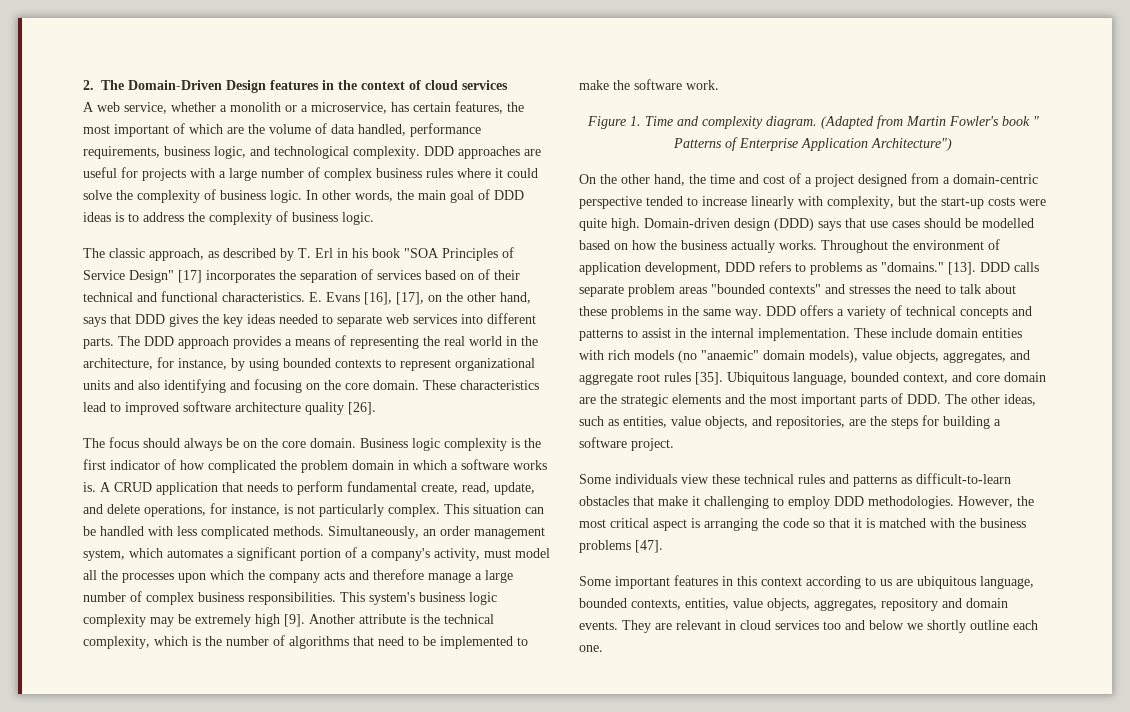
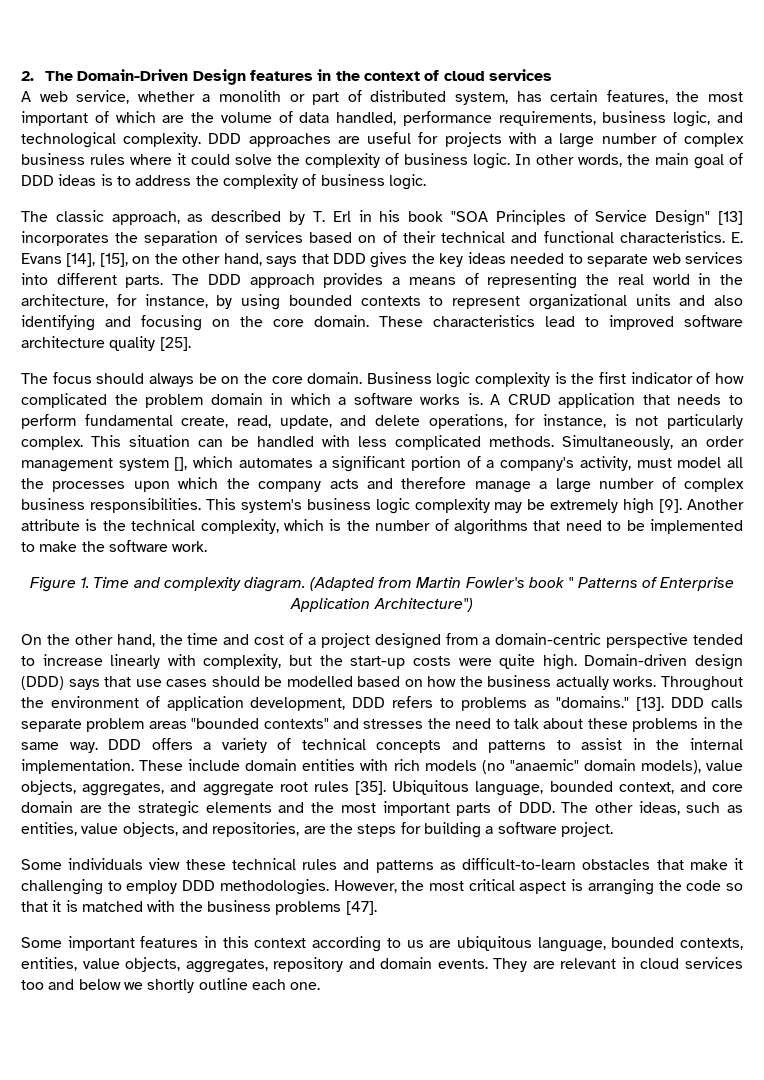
- A web service, whether a monolith or a microservice, has certain features, the most important of which are the volume of data handled, performance requirements, business logic, and technological complexity.
+ A web service, whether a monolith or part of distributed system, has certain features, the most important of which are the volume of data handled, performance requirements, business logic, and technological complexity.
- The classic approach, as described by T. Erl in his book "SOA Principles of Service Design" [17] incorporates the separation of services based on of their technical and functional characteristics.
+ The classic approach, as described by T. Erl in his book "SOA Principles of Service Design" [13] incorporates the separation of services based on of their technical and functional characteristics.
- E. Evans [16], [17], on the other hand, says that DDD gives the key ideas needed to separate web services into different parts.
+ E. Evans [14], [15], on the other hand, says that DDD gives the key ideas needed to separate web services into different parts.
- These characteristics lead to improved software architecture quality [26].
+ These characteristics lead to improved software architecture quality [25].
- Simultaneously, an order management system, which automates a significant portion of a company's activity, must model all the processes upon which the company acts and therefore manage a large number of complex business responsibilities.
+ Simultaneously, an order management system [], which automates a significant portion of a company's activity, must model all the processes upon which the company acts and therefore manage a large number of complex business responsibilities.

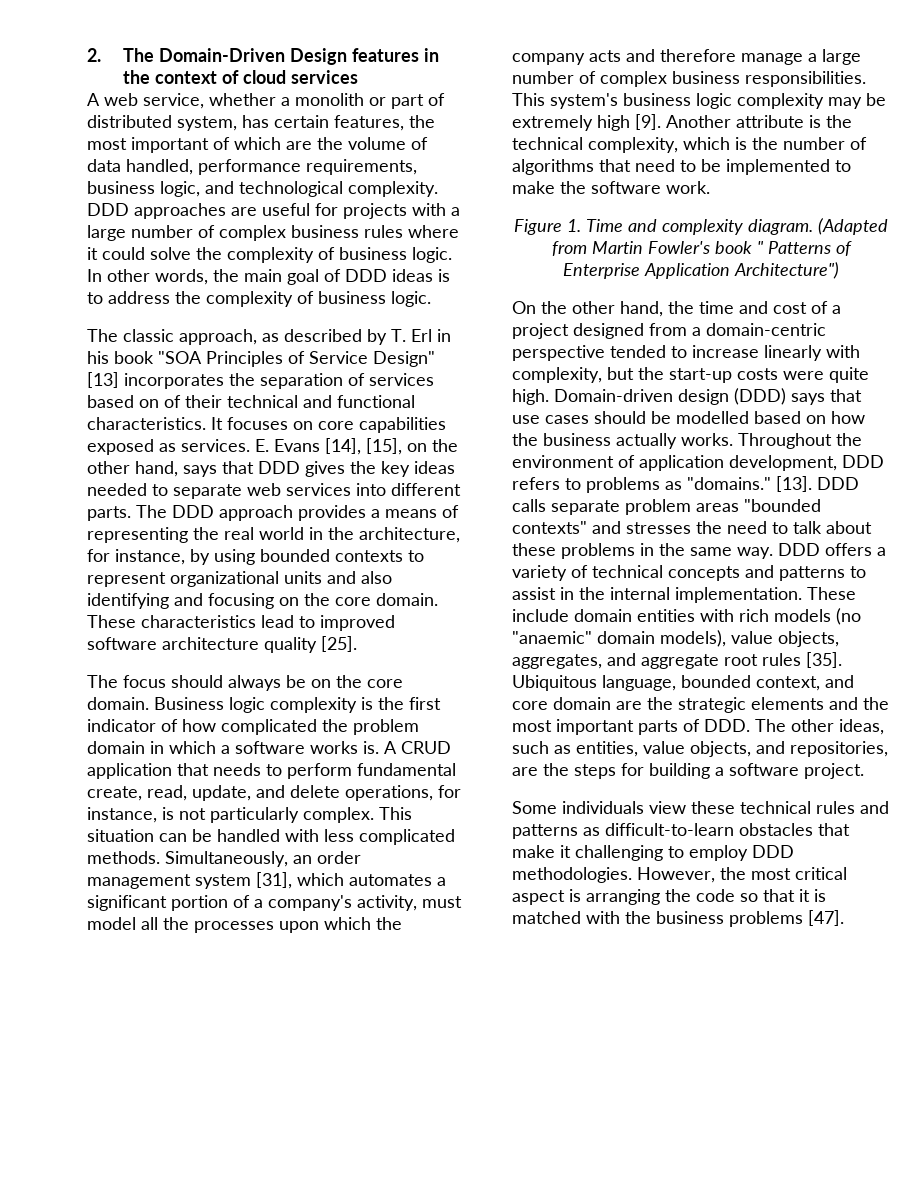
+ It focuses on core capabilities exposed as services.
- Simultaneously, an order management system [], which automates a significant portion of a company's activity, must model all the processes upon which the company acts and therefore manage a large number of complex business responsibilities.
+ Simultaneously, an order management system [31], which automates a significant portion of a company's activity, must model all the processes upon which the company acts and therefore manage a large number of complex business responsibilities.
- Some important features in this context according to us are ubiquitous language, bounded contexts, entities, value objects, aggregates, repository and domain events. They are relevant in cloud services too and below we shortly outline each one.

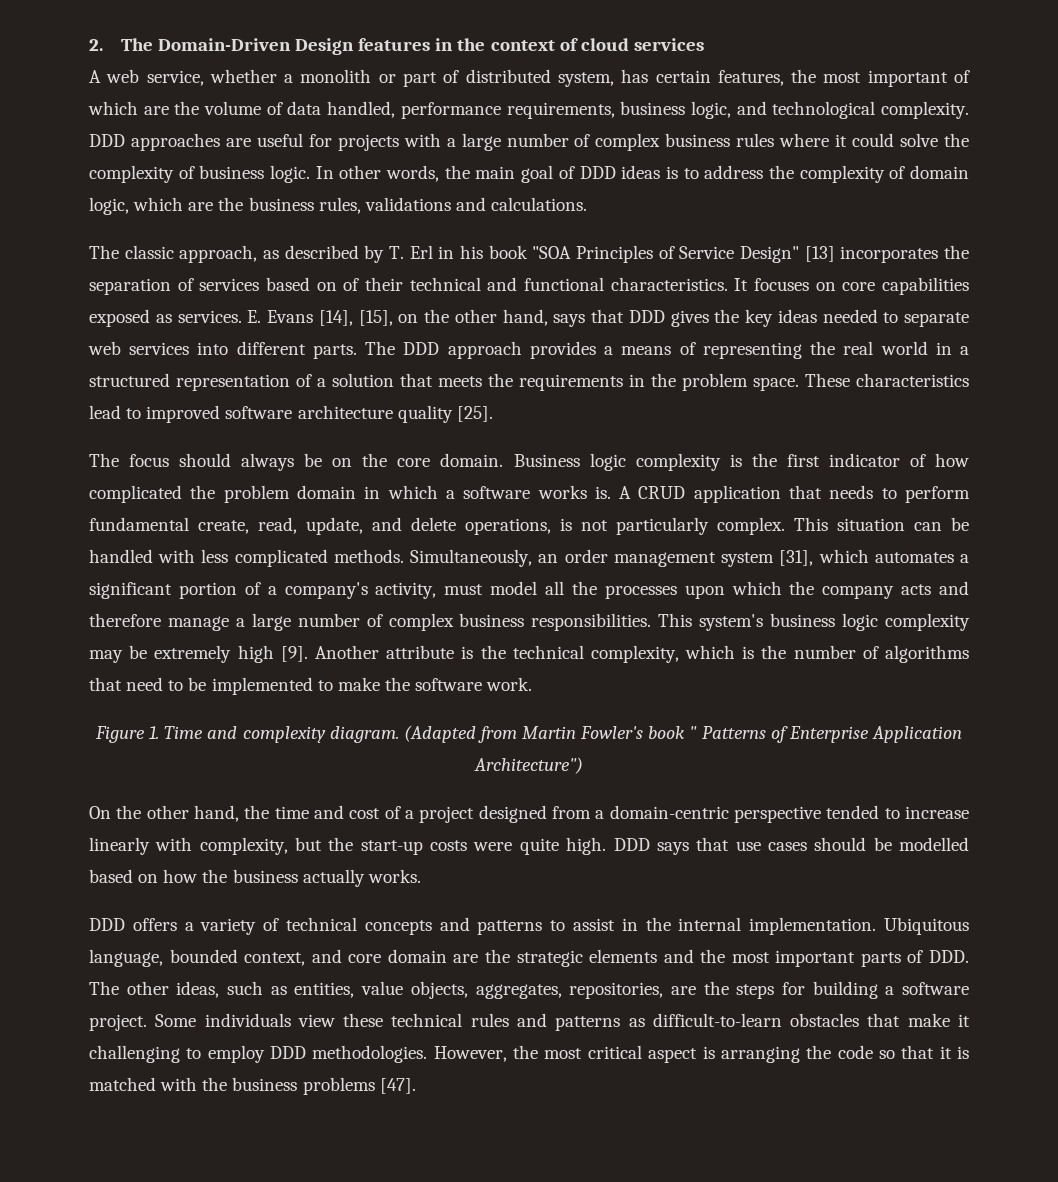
- In other words, the main goal of DDD ideas is to address the complexity of business logic.
+ In other words, the main goal of DDD ideas is to address the complexity of domain logic, which are the business rules, validations and calculations.
- The DDD approach provides a means of representing the real world in the architecture, for instance, by using bounded contexts to represent organizational units and also identifying and focusing on the core domain.
+ The DDD approach provides a means of representing the real world in a structured representation of a solution that meets the requirements in the problem space.
- A CRUD application that needs to perform fundamental create, read, update, and delete operations, for instance, is not particularly complex.
+ A CRUD application that needs to perform fundamental create, read, update, and delete operations, is not particularly complex.
- Domain-driven design (DDD) says that use cases should be modelled based on how the business actually works. Throughout the environment of application development, DDD refers to problems as "domains." [13]. DDD calls separate problem areas "bounded contexts" and stresses the need to talk about these problems in the same way. DDD offers a variety of technical concepts and patterns to assist in the internal implementation.
+ DDD says that use cases should be modelled based on how the business actually works.
+ DDD offers a variety of technical concepts and patterns to assist in the internal implementation.
- These include domain entities with rich models (no "anaemic" domain models), value objects, aggregates, and aggregate root rules [35].
- Ubiquitous language, bounded context, and core domain are the strategic elements and the most important parts of DDD. The other ideas, such as entities, value objects, and repositories, are the steps for building a software project.
- Some individuals view these technical rules and patterns as difficult-to-learn obstacles that make it challenging to employ DDD methodologies.
+ Ubiquitous language, bounded context, and core domain are the strategic elements and the most important parts of DDD. The other ideas, such as entities, value objects, aggregates, repositories, are the steps for building a software project. Some individuals view these technical rules and patterns as difficult-to-learn obstacles that make it challenging to employ DDD methodologies.

